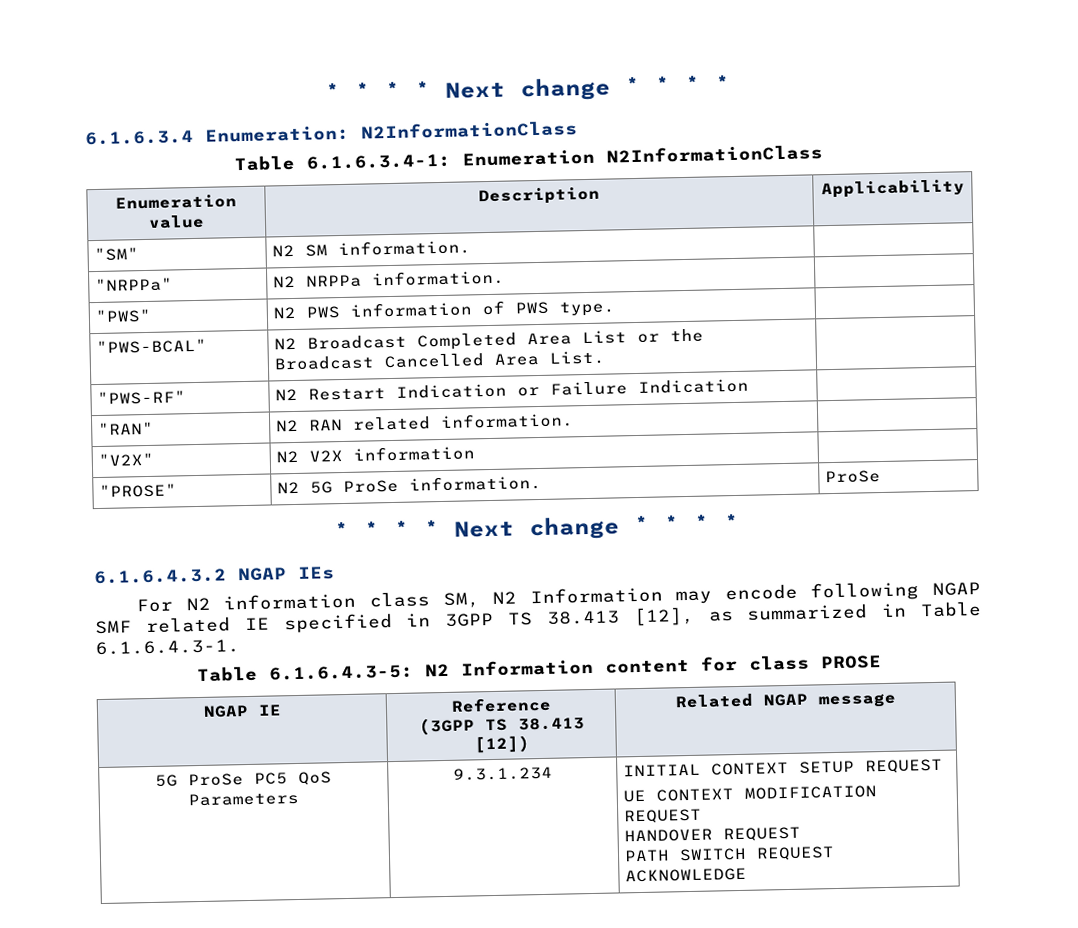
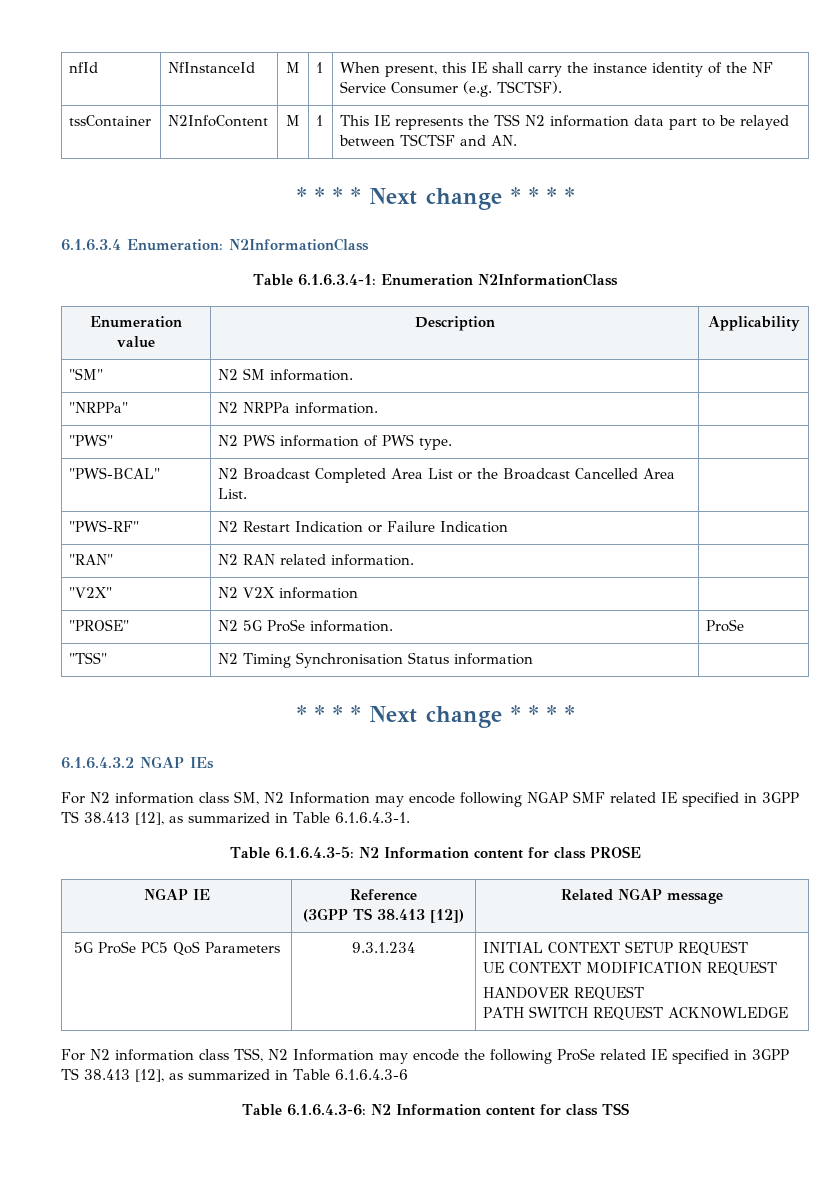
+ nfId | NfInstanceId | M | 1 | When present, this IE shall carry the instance identity of the NF Service Consumer (e.g. TSCTSF).
+ tssContainer | N2InfoContent | M | 1 | This IE represents the TSS N2 information data part to be relayed between TSCTSF and AN.
+ "TSS" | N2 Timing Synchronisation Status information |
+ For N2 information class TSS, N2 Information may encode the following ProSe related IE specified in 3GPP TS 38.413 [12], as summarized in Table 6.1.6.4.3-6
+ Table 6.1.6.4.3-6: N2 Information content for class TSS

